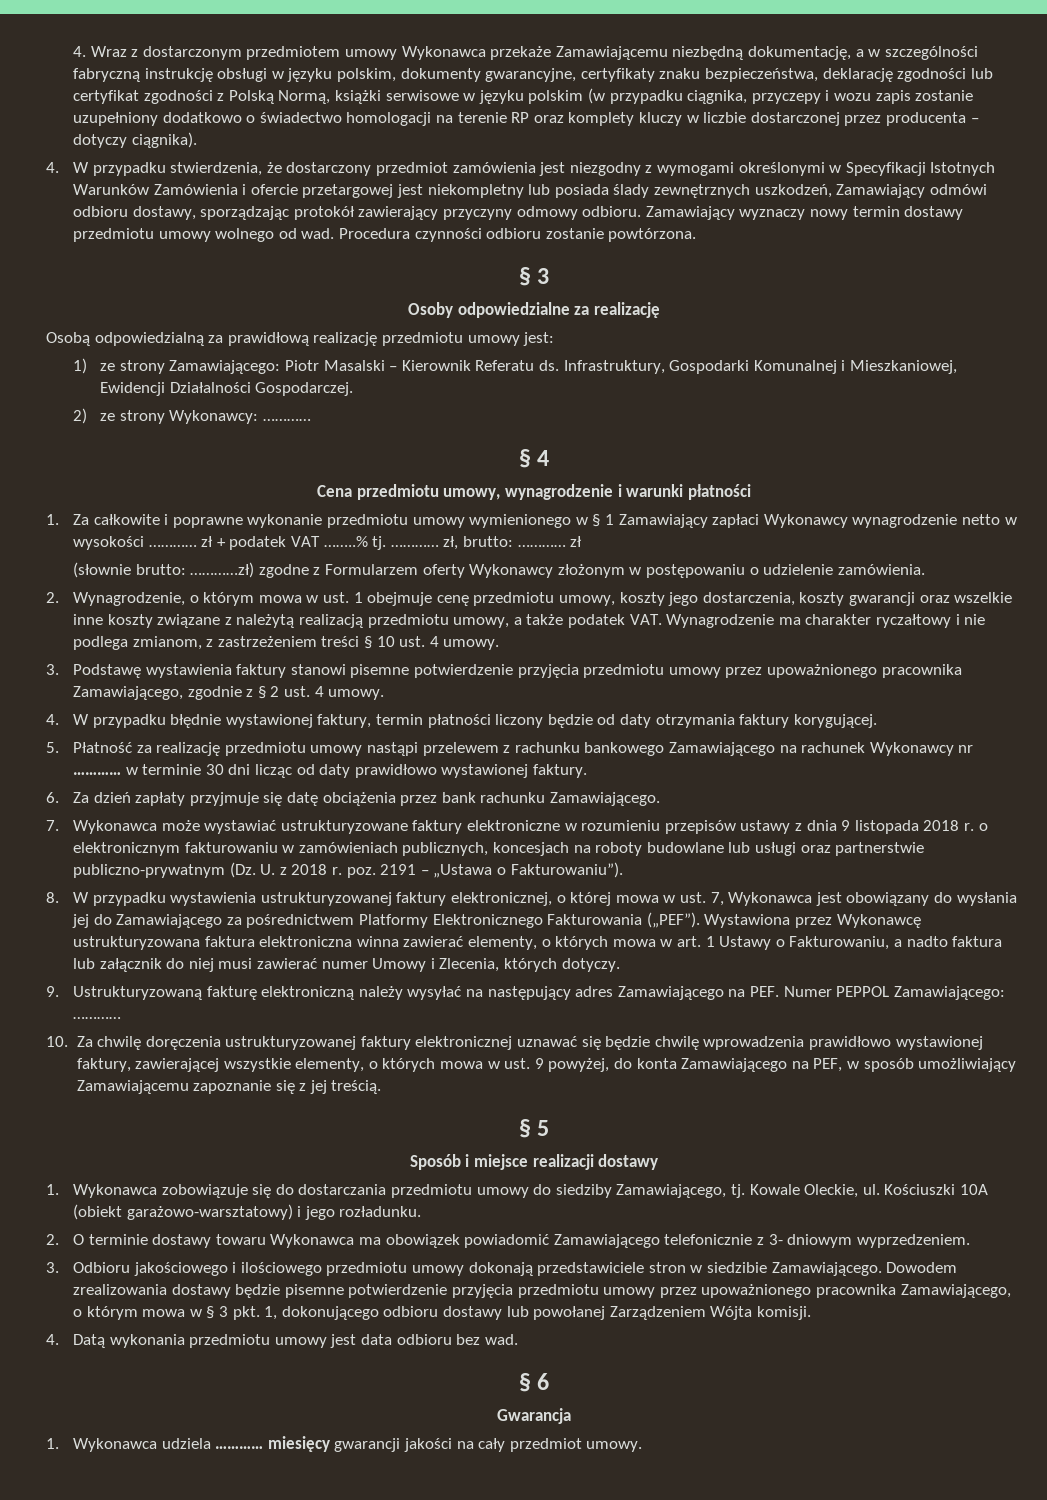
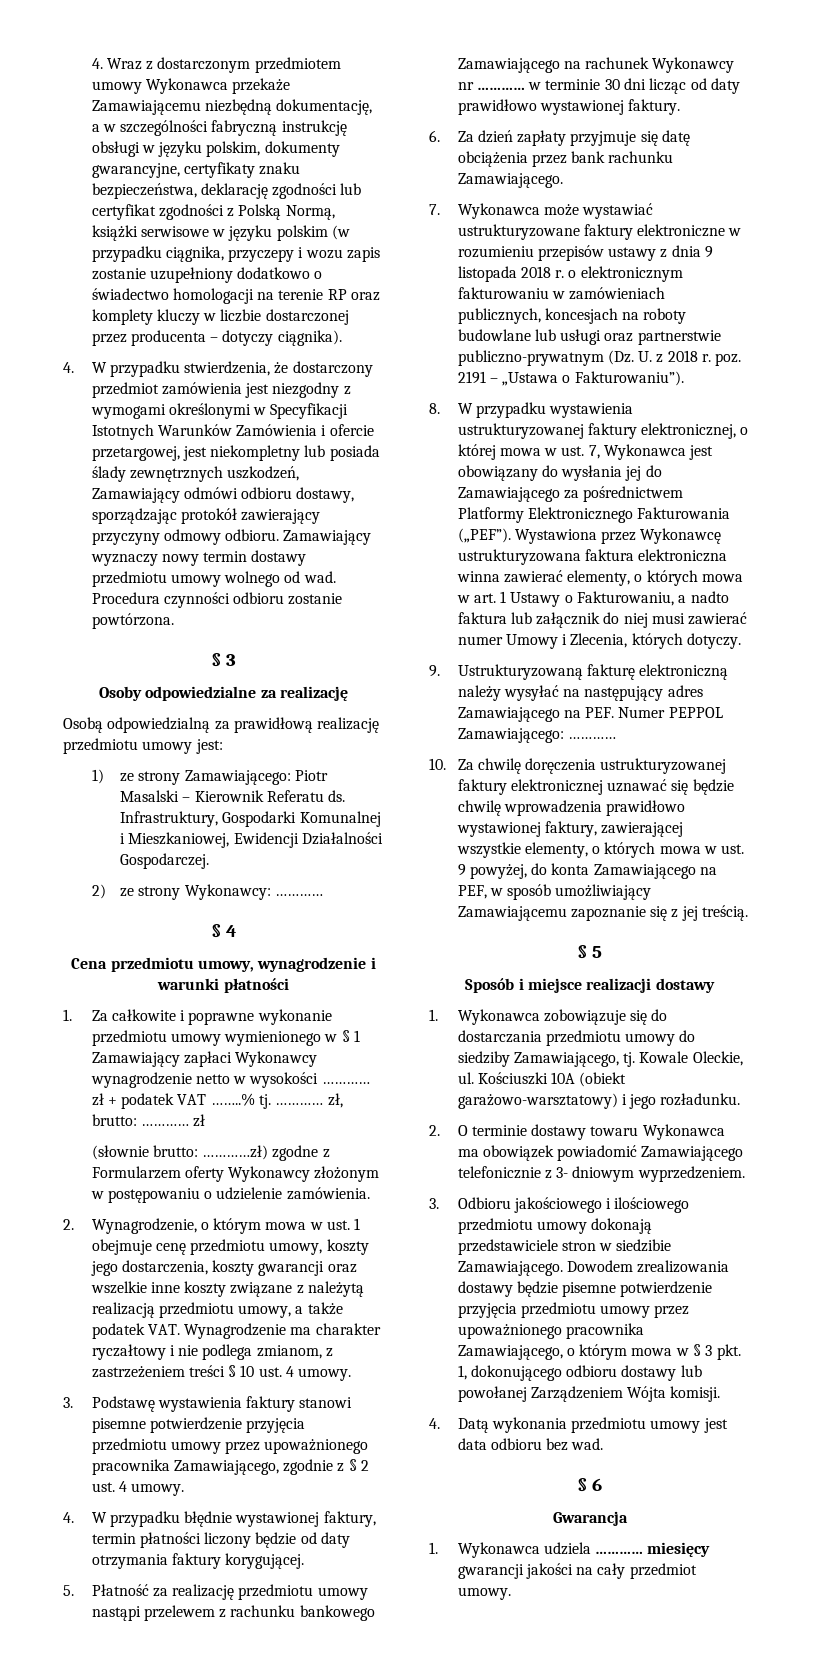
- 4. W przypadku stwierdzenia, że dostarczony przedmiot zamówienia jest niezgodny z wymogami określonymi w Specyfikacji Istotnych Warunków Zamówienia i ofercie przetargowej jest niekompletny lub posiada ślady zewnętrznych uszkodzeń, Zamawiający odmówi odbioru dostawy, sporządzając protokół zawierający przyczyny odmowy odbioru.
+ 4. W przypadku stwierdzenia, że dostarczony przedmiot zamówienia jest niezgodny z wymogami określonymi w Specyfikacji Istotnych Warunków Zamówienia i ofercie przetargowej, jest niekompletny lub posiada ślady zewnętrznych uszkodzeń, Zamawiający odmówi odbioru dostawy, sporządzając protokół zawierający przyczyny odmowy odbioru.

